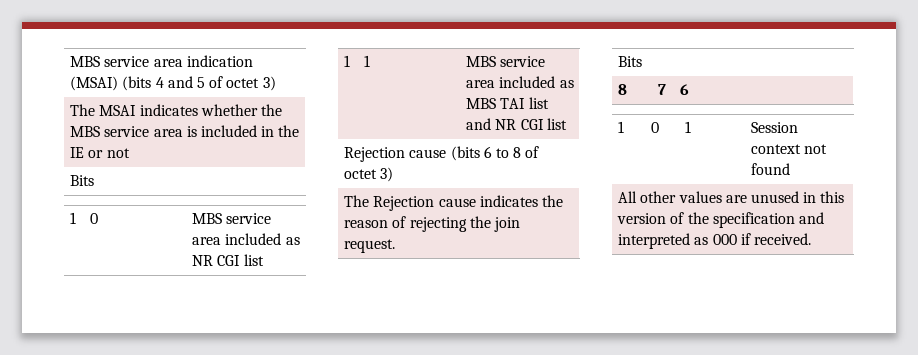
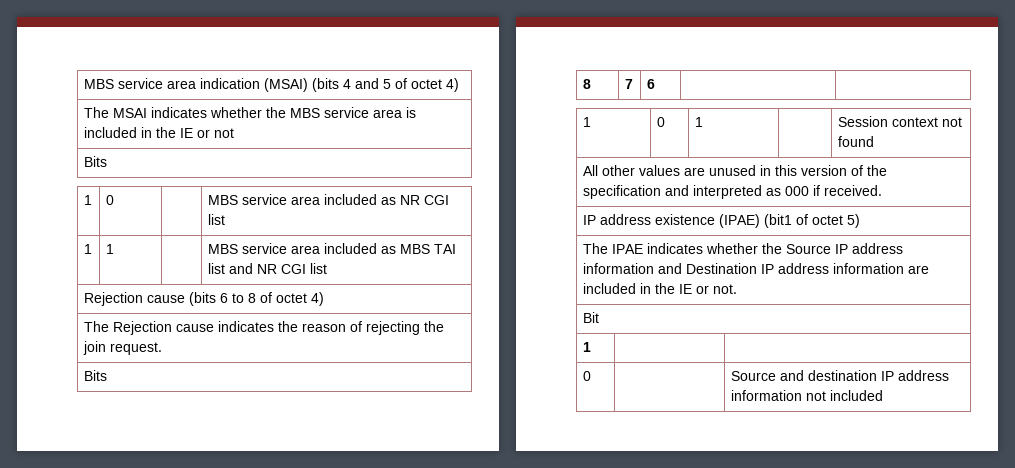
- MBS service area indication (MSAI) (bits 4 and 5 of octet 3)
+ MBS service area indication (MSAI) (bits 4 and 5 of octet 4)
- Rejection cause (bits 6 to 8 of octet 3)
+ Rejection cause (bits 6 to 8 of octet 4)
+ IP address existence (IPAE) (bit1 of octet 5)
+ The IPAE indicates whether the Source IP address information and Destination IP address information are included in the IE or not.
+ Bit
+ 1 | |
+ 0 | | Source and destination IP address information not included

